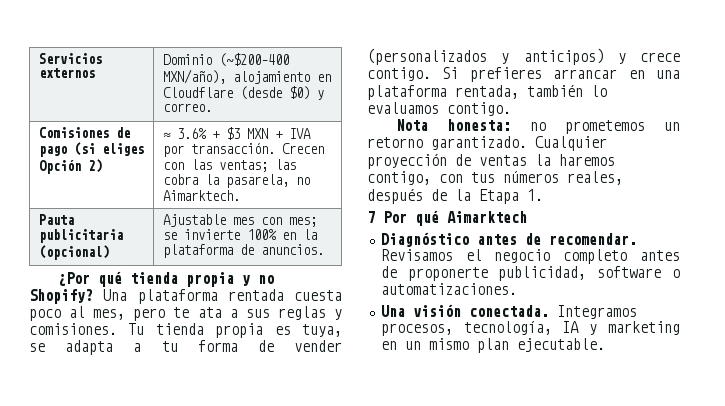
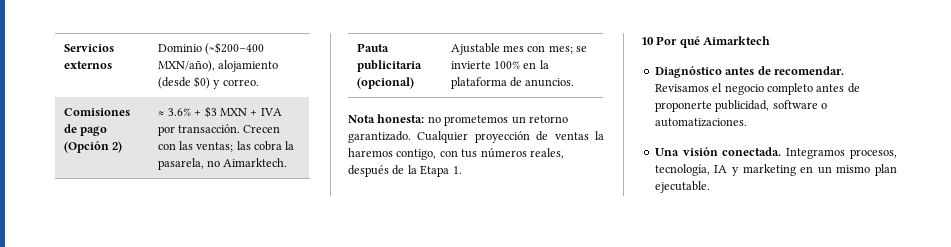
- Servicios externos | Dominio (~$200–400 MXN/año), alojamiento en Cloudflare (desde $0) y correo.
+ Servicios externos | Dominio (~$200–400 MXN/año), alojamiento (desde $0) y correo.
- Comisiones de pago (si eliges Opción 2) | ≈ 3.6% + $3 MXN + IVA por transacción. Crecen con las ventas; las cobra la pasarela, no Aimarktech.
+ Comisiones de pago (Opción 2) | ≈ 3.6% + $3 MXN + IVA por transacción. Crecen con las ventas; las cobra la pasarela, no Aimarktech.
- ¿Por qué tienda propia y no Shopify? Una plataforma rentada cuesta poco al mes, pero te ata a sus reglas y comisiones. Tu tienda propia es tuya, se adapta a tu forma de vender (personalizados y anticipos) y crece contigo. Si prefieres arrancar en una plataforma rentada, también lo evaluamos contigo.
- 7 Por qué Aimarktech
+ 10 Por qué Aimarktech

